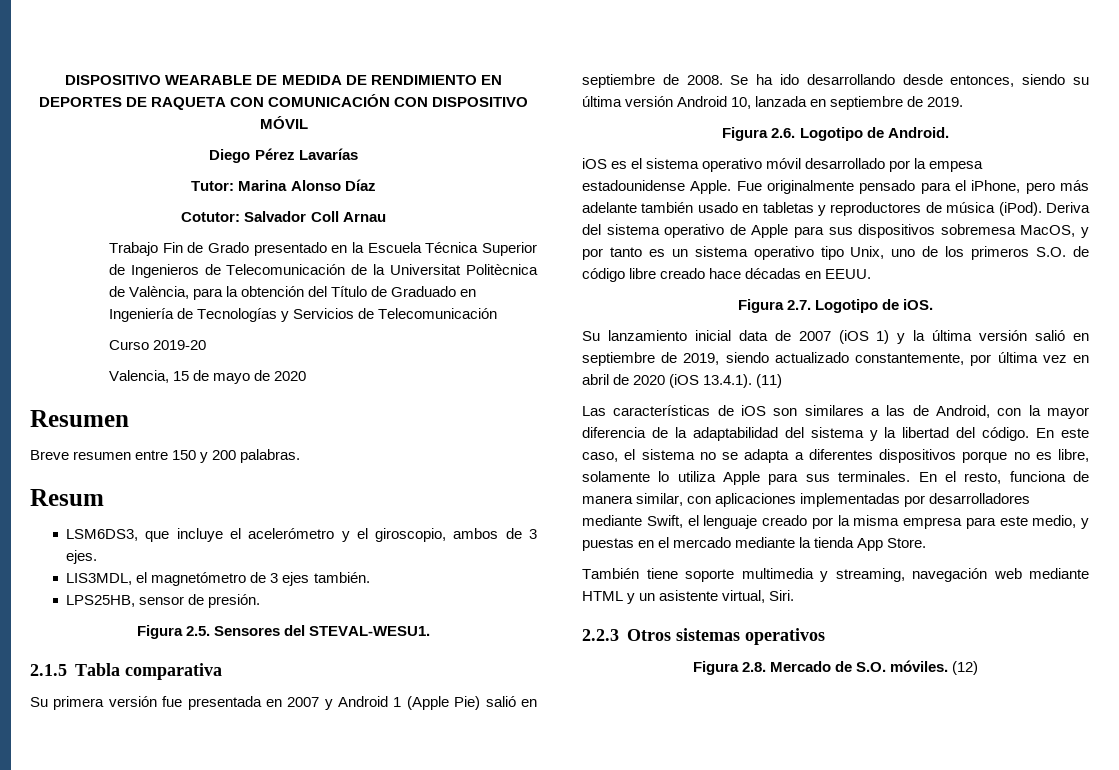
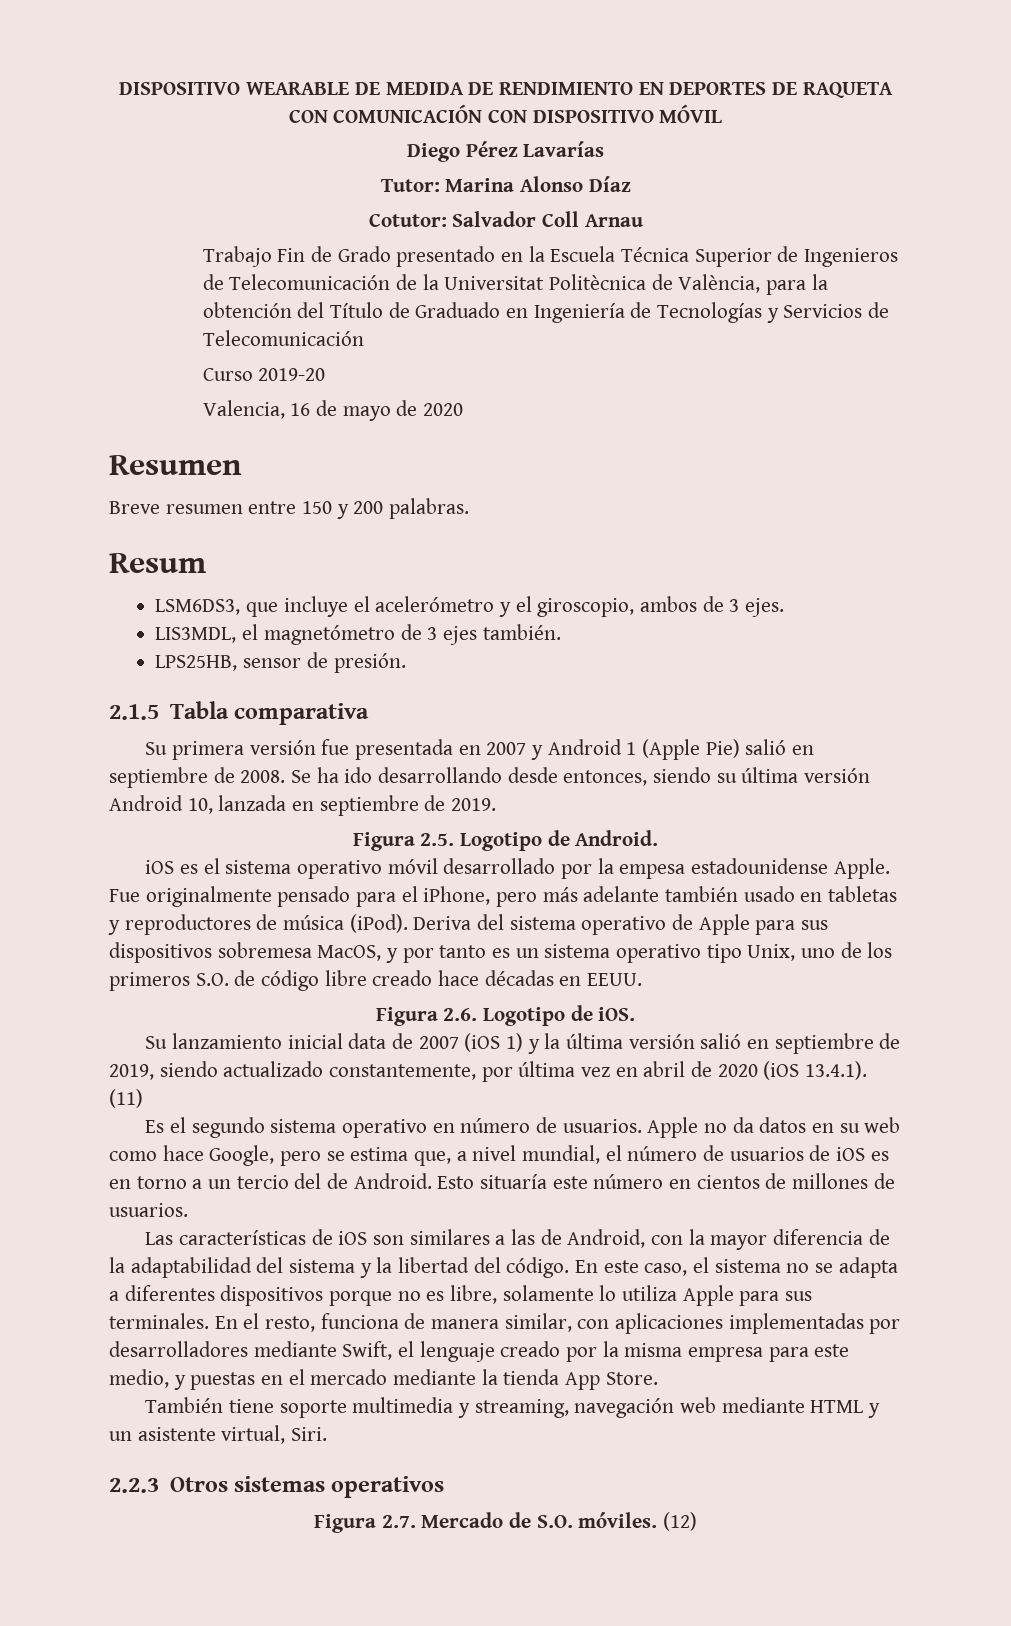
- Valencia, 15 de mayo de 2020
+ Valencia, 16 de mayo de 2020
- Figura 2.5. Sensores del STEVAL-WESU1.
- Figura 2.6. Logotipo de Android.
+ Figura 2.5. Logotipo de Android.
- Figura 2.7. Logotipo de iOS.
+ Figura 2.6. Logotipo de iOS.
+ Es el segundo sistema operativo en número de usuarios. Apple no da datos en su web como hace Google, pero se estima que, a nivel mundial, el número de usuarios de iOS es en torno a un tercio del de Android. Esto situaría este número en cientos de millones de usuarios.
- Figura 2.8. Mercado de S.O. móviles.
+ Figura 2.7. Mercado de S.O. móviles.

